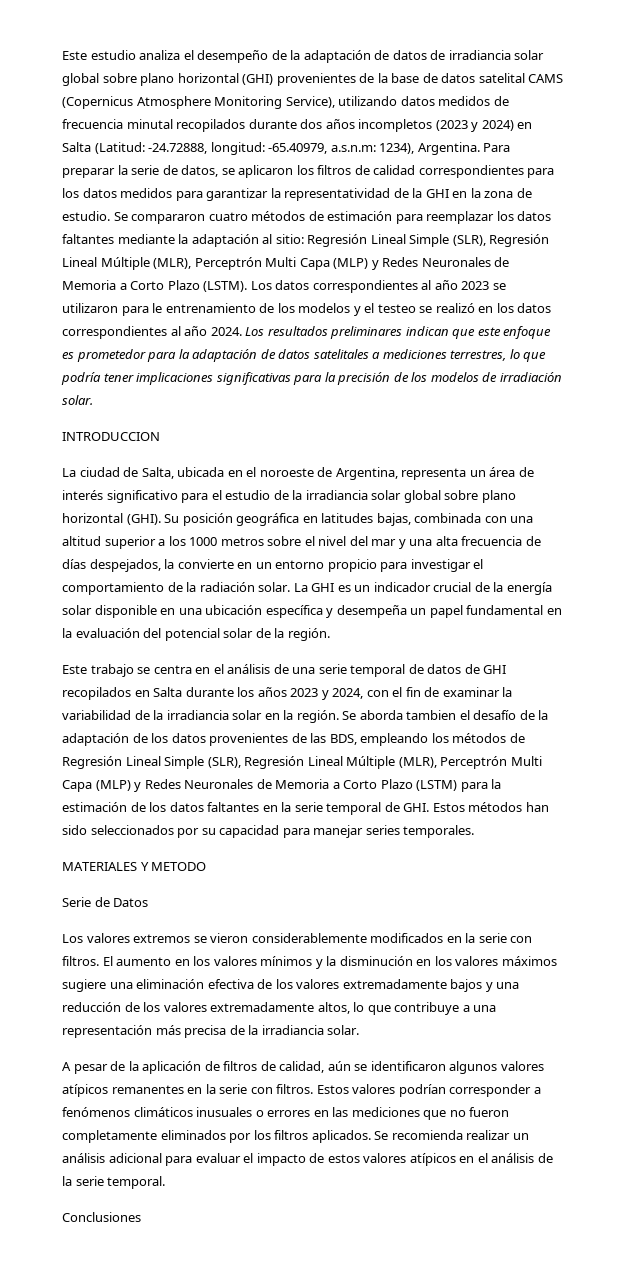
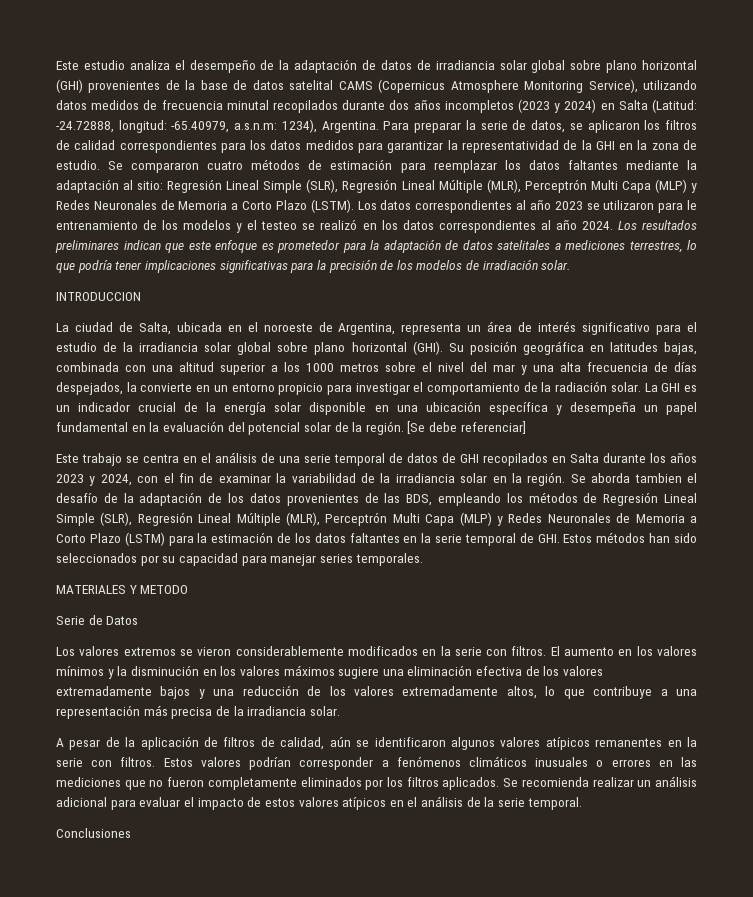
+ [Se debe referenciar]

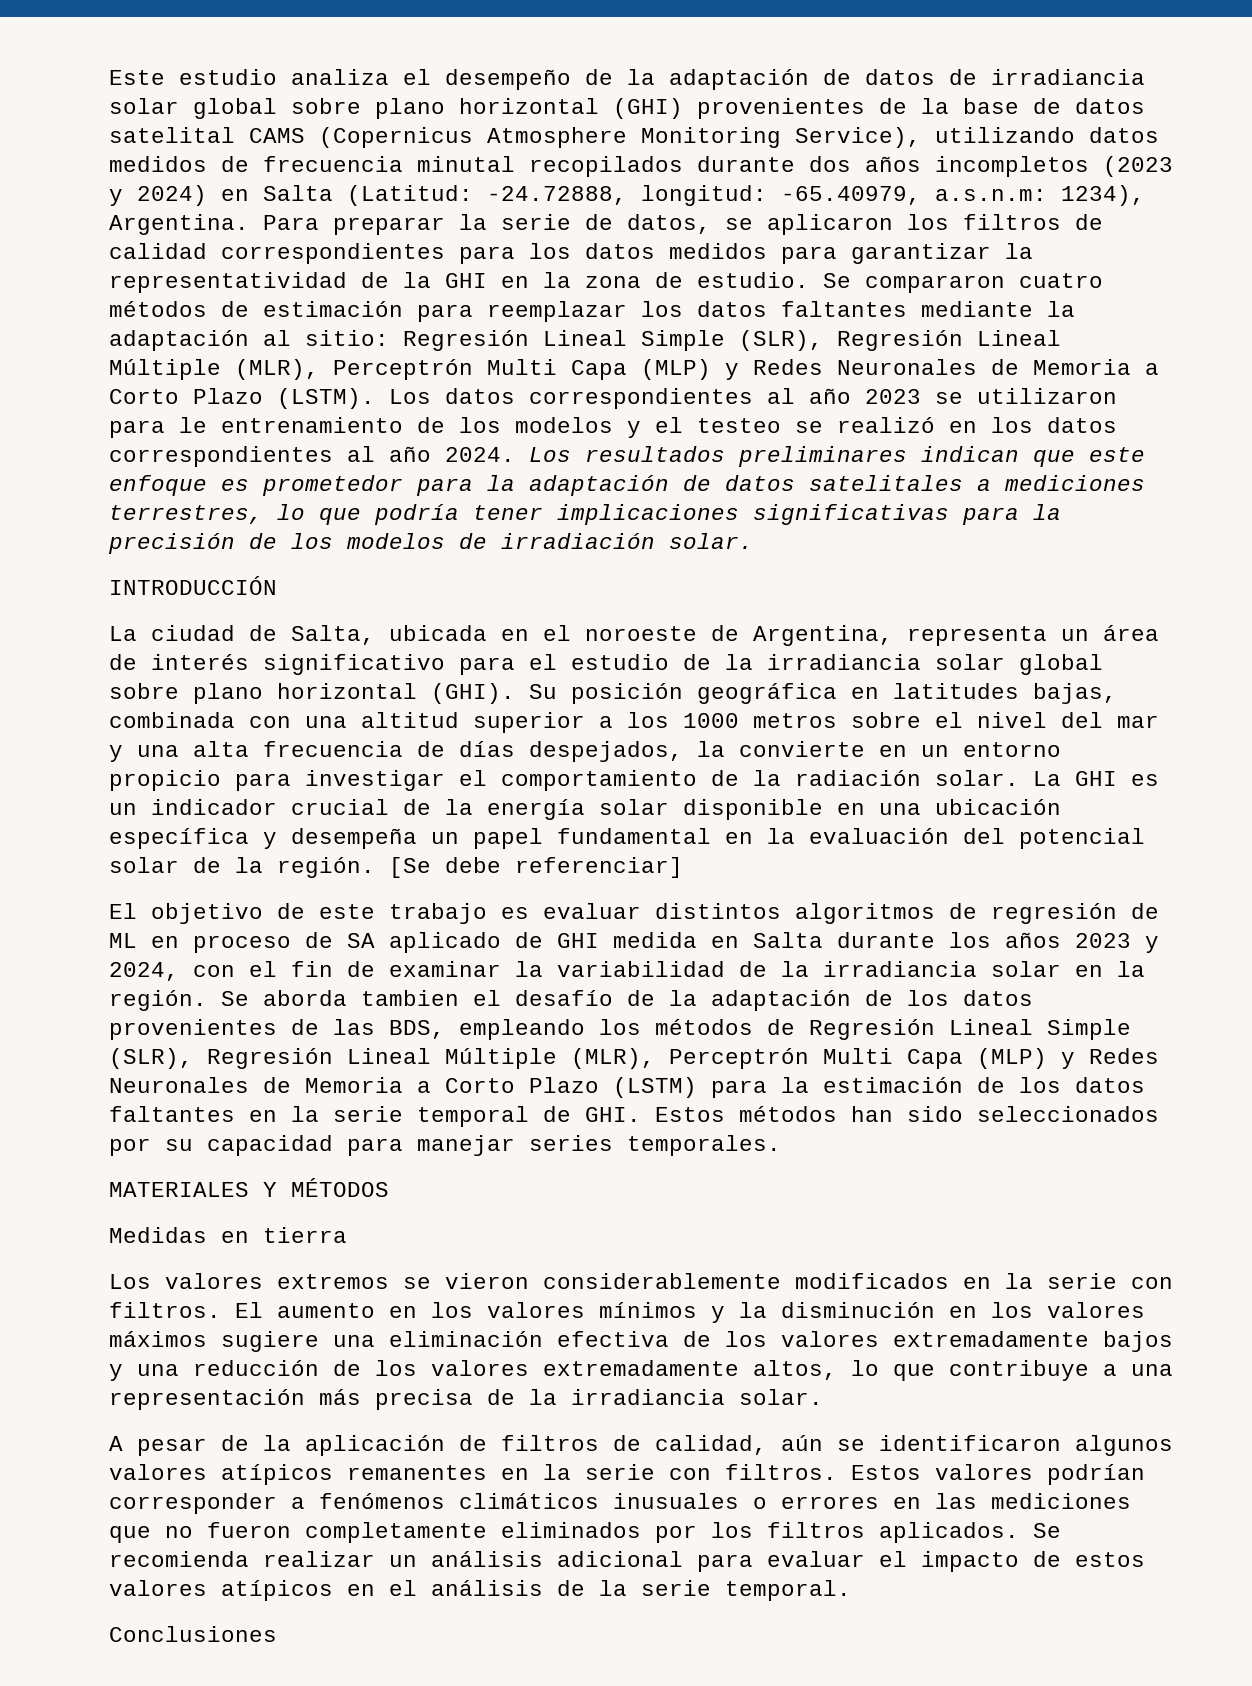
- INTRODUCCION
+ INTRODUCCIÓN
- Este trabajo se centra en el análisis de una serie temporal de datos de GHI recopilados en Salta durante los años 2023 y 2024, con el fin de examinar la variabilidad de la irradiancia solar en la región.
+ El objetivo de este trabajo es evaluar distintos algoritmos de regresión de ML en proceso de SA aplicado de GHI medida en Salta durante los años 2023 y 2024, con el fin de examinar la variabilidad de la irradiancia solar en la región.
- MATERIALES Y METODO
- Serie de Datos
+ MATERIALES Y MÉTODOS
+ Medidas en tierra

